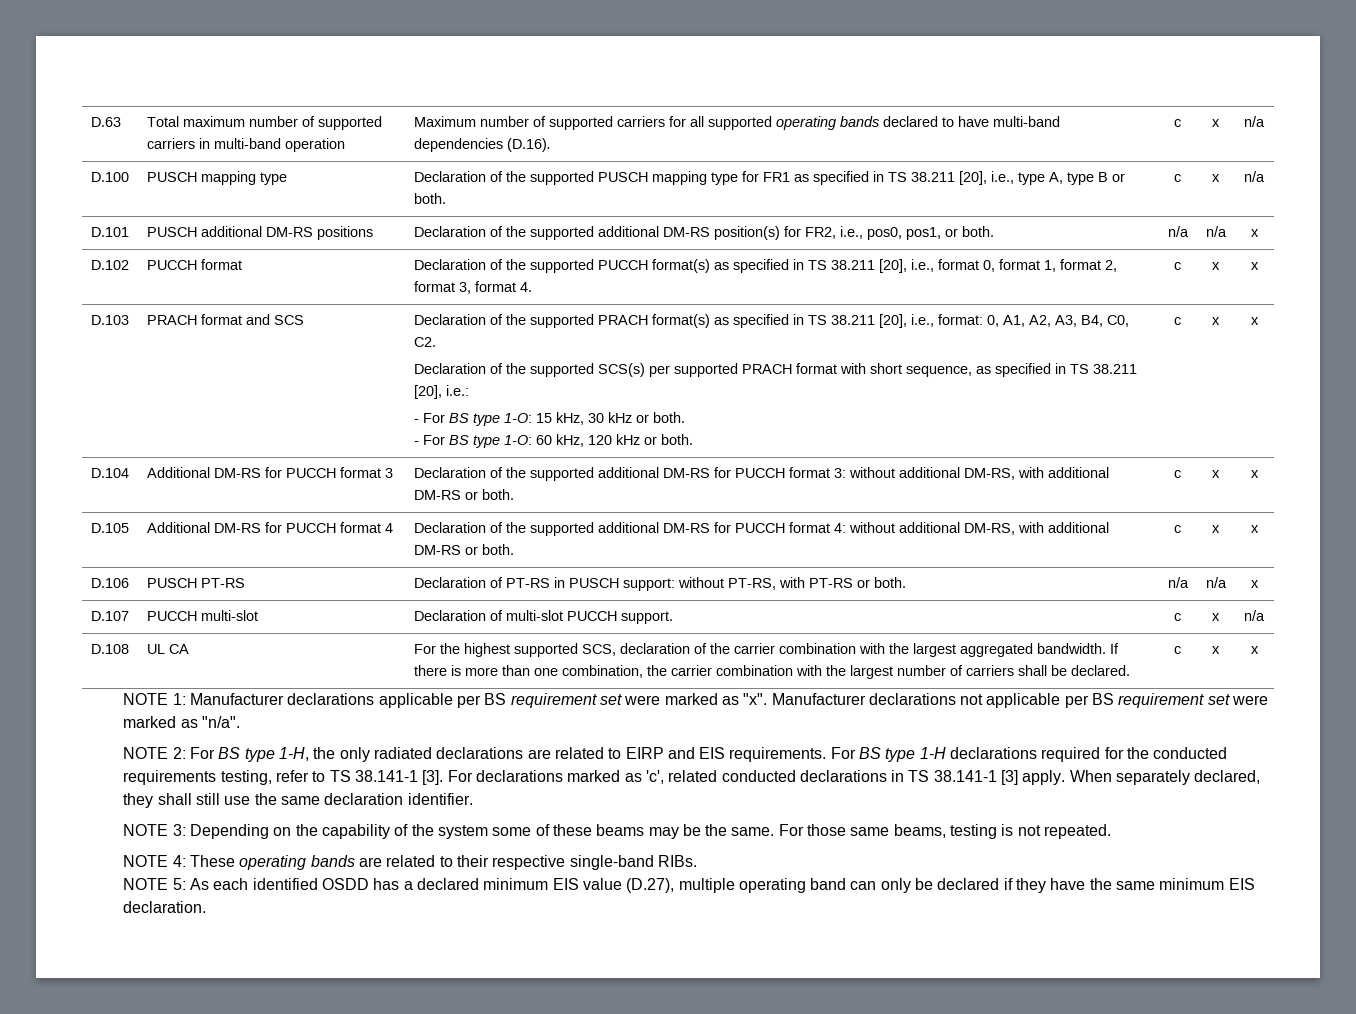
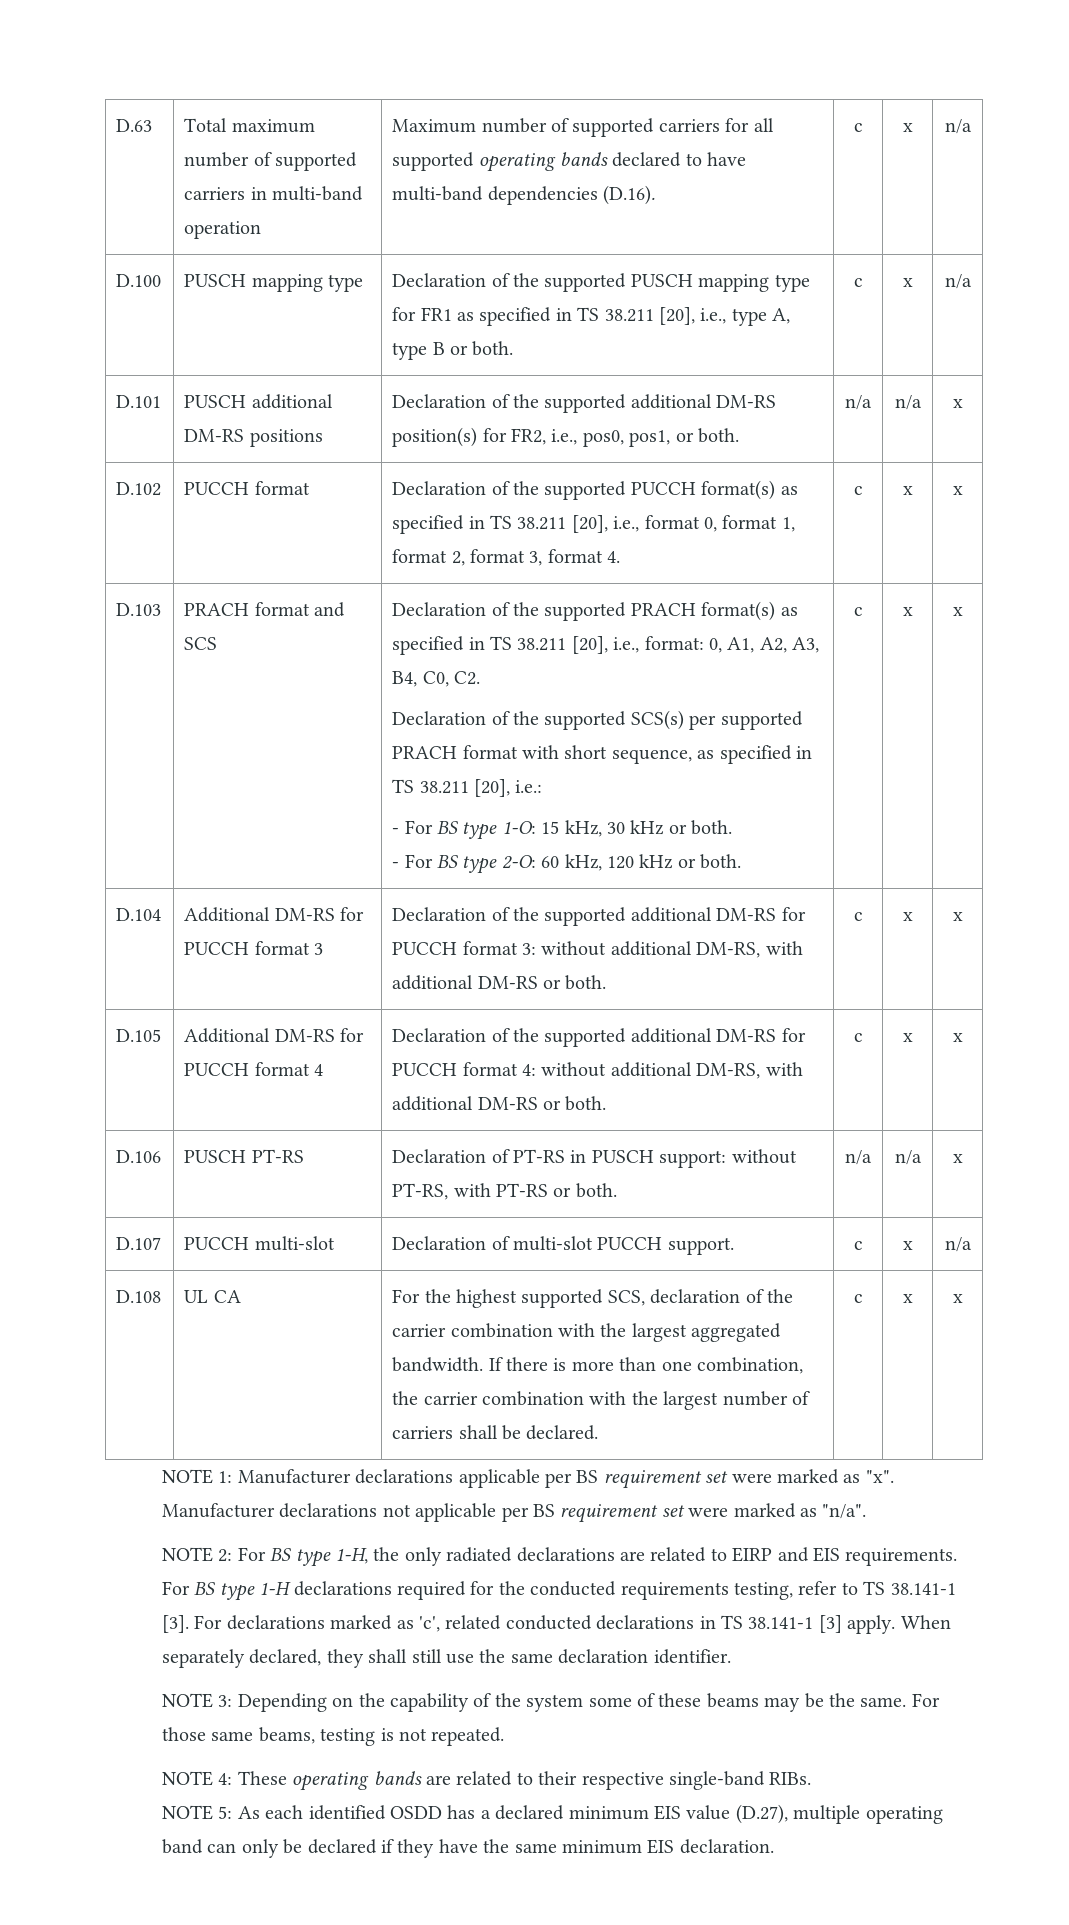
- - For BS type 1-O: 60 kHz, 120 kHz or both.
+ - For BS type 2-O: 60 kHz, 120 kHz or both.

